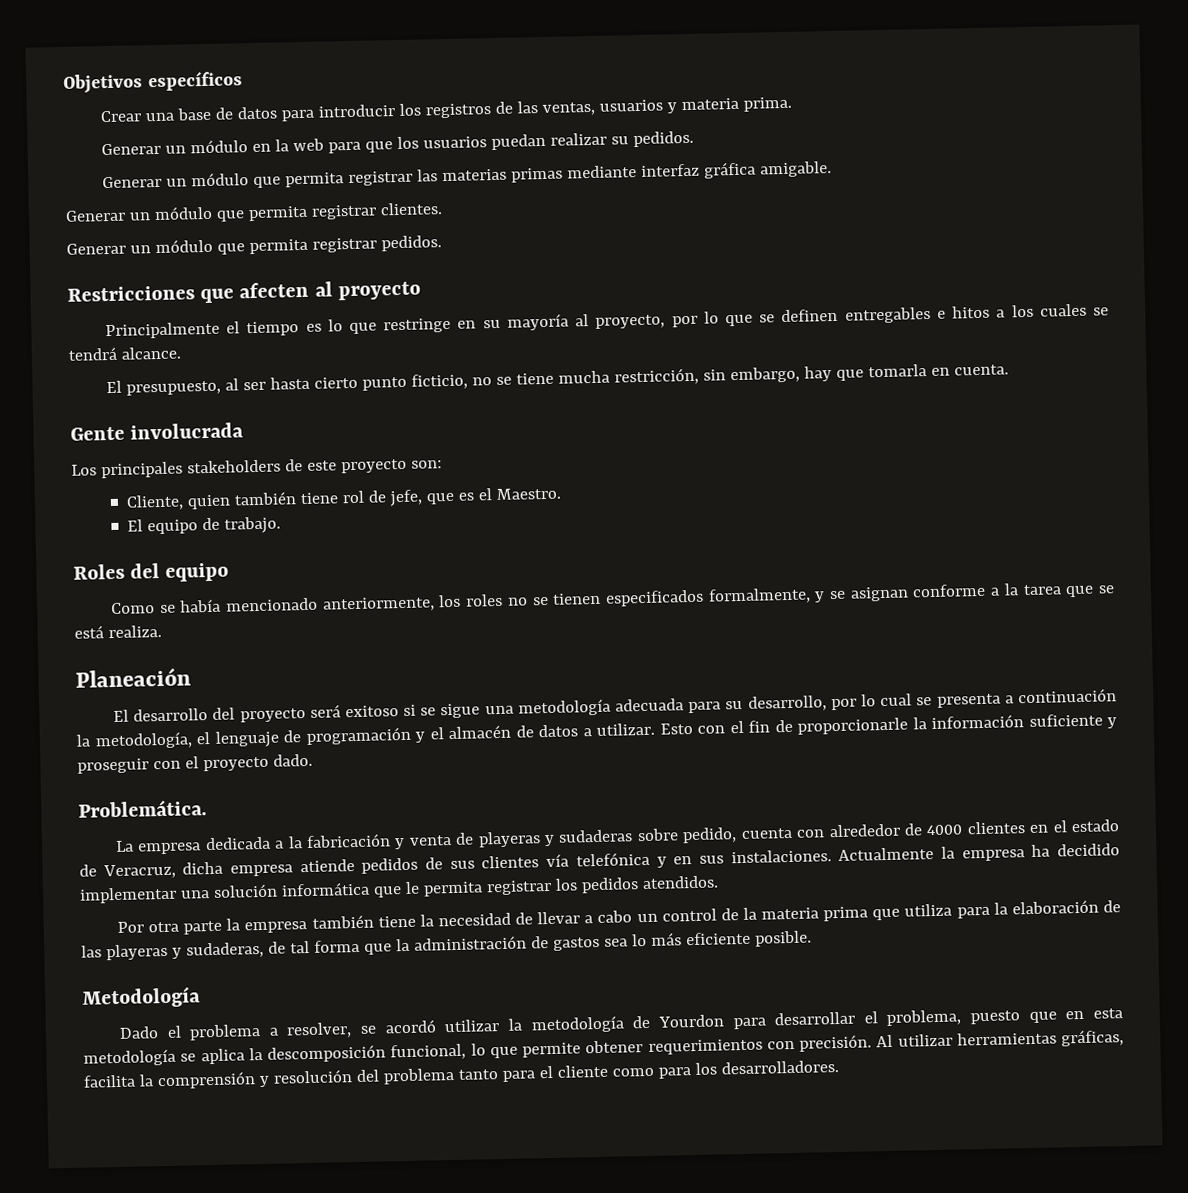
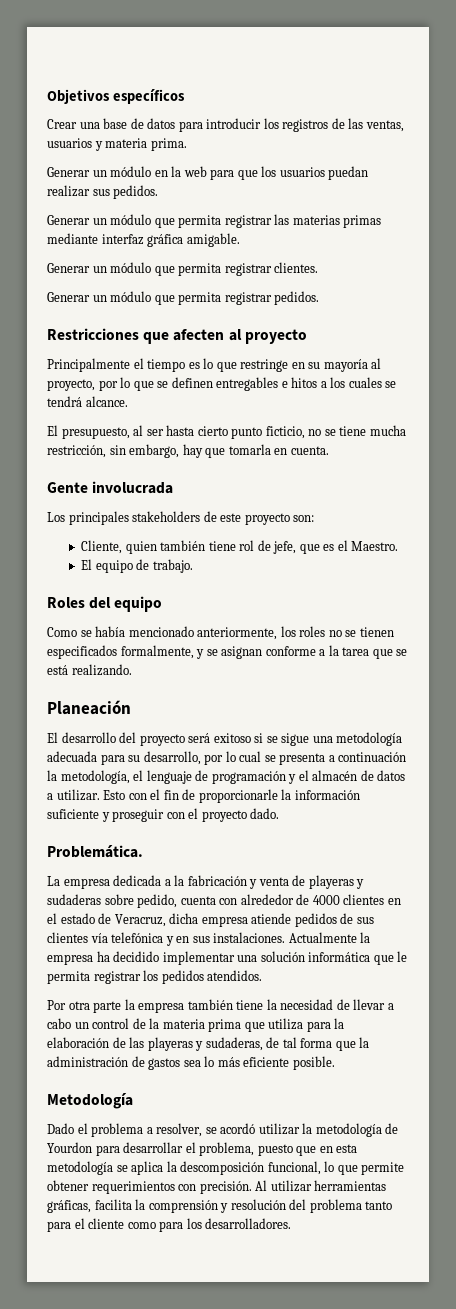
- Generar un módulo en la web para que los usuarios puedan realizar su pedidos.
+ Generar un módulo en la web para que los usuarios puedan realizar sus pedidos.
- Como se había mencionado anteriormente, los roles no se tienen especificados formalmente, y se asignan conforme a la tarea que se está realiza.
+ Como se había mencionado anteriormente, los roles no se tienen especificados formalmente, y se asignan conforme a la tarea que se está realizando.

